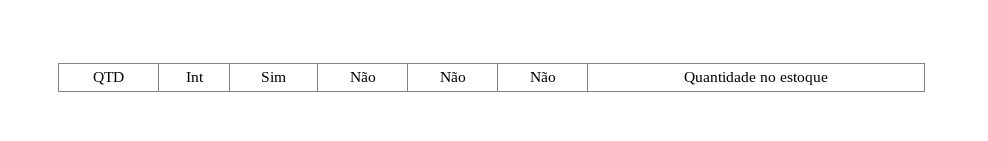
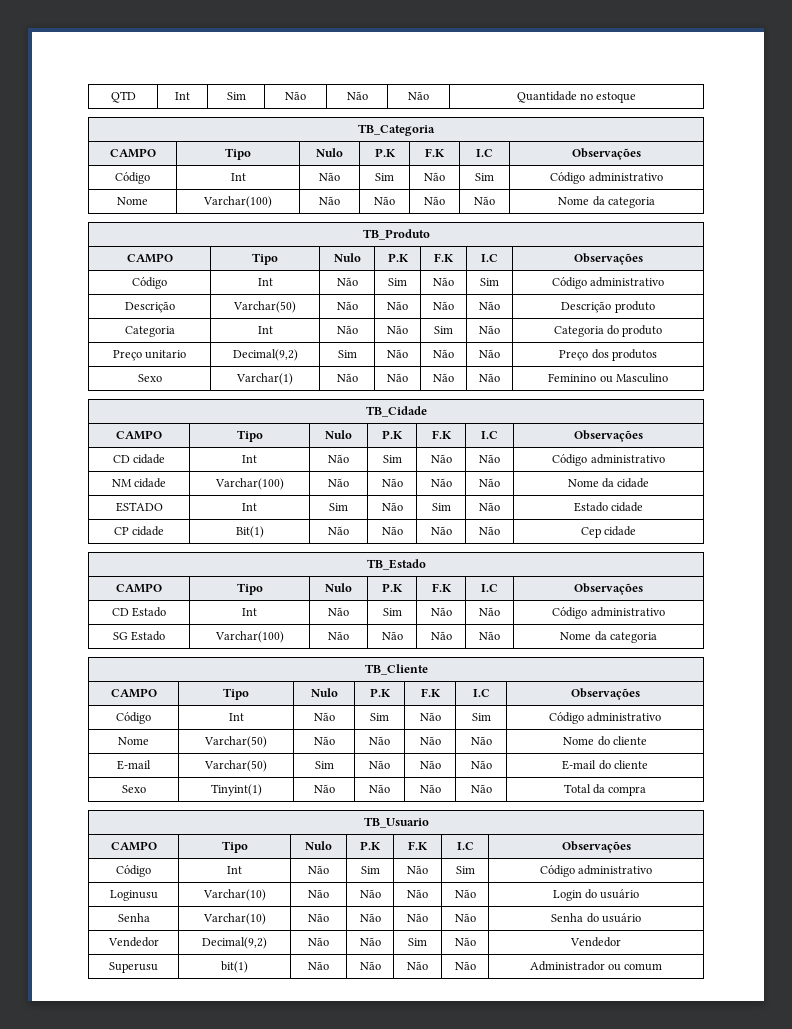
+ TB_Categoria
+ CAMPO | Tipo | Nulo | P.K | F.K | I.C | Observações
+ Código | Int | Não | Sim | Não | Sim | Código administrativo
+ Nome | Varchar(100) | Não | Não | Não | Não | Nome da categoria
+ TB_Produto
+ CAMPO | Tipo | Nulo | P.K | F.K | I.C | Observações
+ Código | Int | Não | Sim | Não | Sim | Código administrativo
+ Descrição | Varchar(50) | Não | Não | Não | Não | Descrição produto
+ Categoria | Int | Não | Não | Sim | Não | Categoria do produto
+ Preço unitario | Decimal(9,2) | Sim | Não | Não | Não | Preço dos produtos
+ Sexo | Varchar(1) | Não | Não | Não | Não | Feminino ou Masculino
+ TB_Cidade
+ CAMPO | Tipo | Nulo | P.K | F.K | I.C | Observações
+ CD cidade | Int | Não | Sim | Não | Não | Código administrativo
+ NM cidade | Varchar(100) | Não | Não | Não | Não | Nome da cidade
+ ESTADO | Int | Sim | Não | Sim | Não | Estado cidade
+ CP cidade | Bit(1) | Não | Não | Não | Não | Cep cidade
+ TB_Estado
+ CAMPO | Tipo | Nulo | P.K | F.K | I.C | Observações
+ CD Estado | Int | Não | Sim | Não | Não | Código administrativo
+ SG Estado | Varchar(100) | Não | Não | Não | Não | Nome da categoria
+ TB_Cliente
+ CAMPO | Tipo | Nulo | P.K | F.K | I.C | Observações
+ Código | Int | Não | Sim | Não | Sim | Código administrativo
+ Nome | Varchar(50) | Não | Não | Não | Não | Nome do cliente
+ E-mail | Varchar(50) | Sim | Não | Não | Não | E-mail do cliente
+ Sexo | Tinyint(1) | Não | Não | Não | Não | Total da compra
+ TB_Usuario
+ CAMPO | Tipo | Nulo | P.K | F.K | I.C | Observações
+ Código | Int | Não | Sim | Não | Sim | Código administrativo
+ Loginusu | Varchar(10) | Não | Não | Não | Não | Login do usuário
+ Senha | Varchar(10) | Não | Não | Não | Não | Senha do usuário
+ Vendedor | Decimal(9,2) | Não | Não | Sim | Não | Vendedor
+ Superusu | bit(1) | Não | Não | Não | Não | Administrador ou comum

